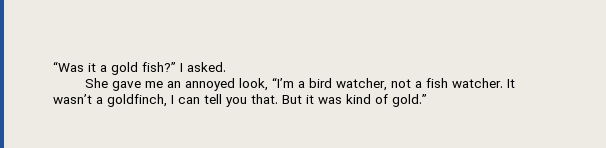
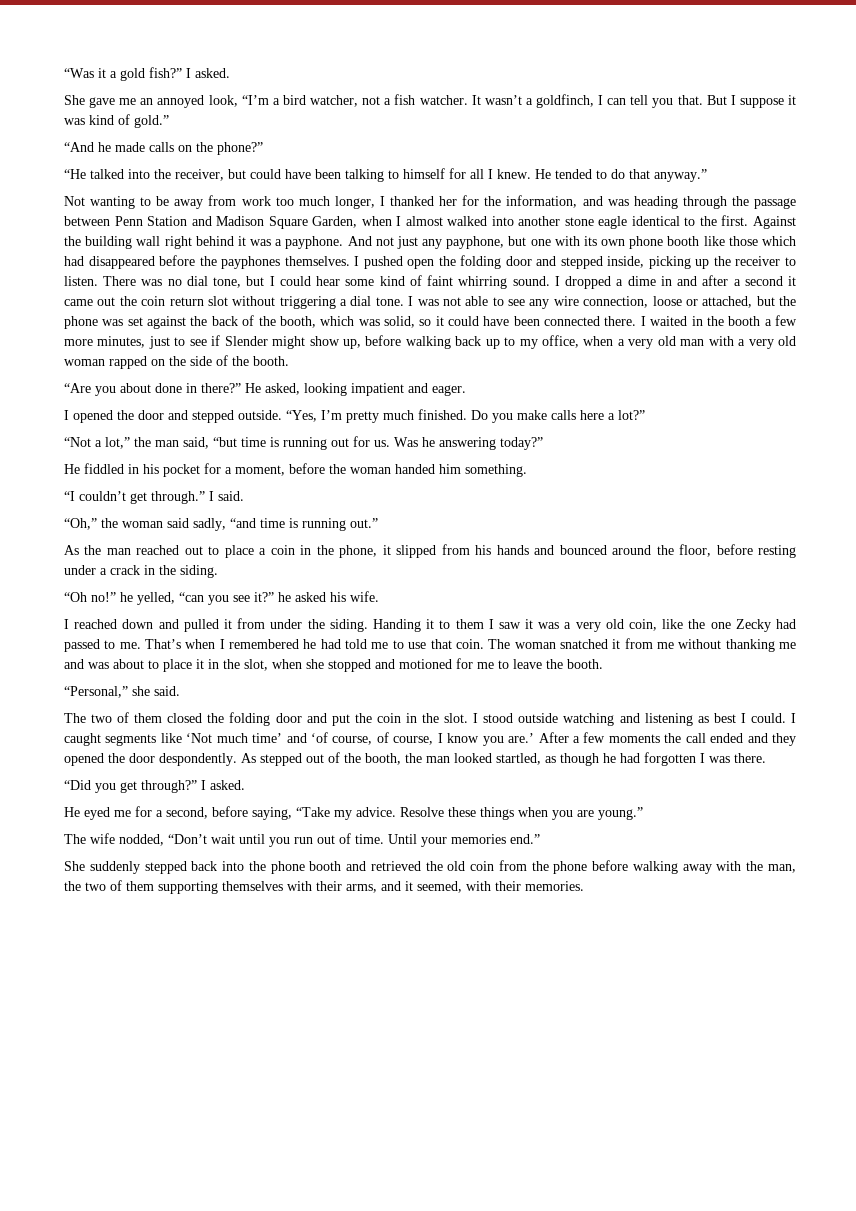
- But it was kind of gold.”
+ But I suppose it was kind of gold.”
+ “And he made calls on the phone?”
+ “He talked into the receiver, but could have been talking to himself for all I knew. He tended to do that anyway.”
+ Not wanting to be away from work too much longer, I thanked her for the information, and was heading through the passage between Penn Station and Madison Square Garden, when I almost walked into another stone eagle identical to the first. Against the building wall right behind it was a payphone. And not just any payphone, but one with its own phone booth like those which had disappeared before the payphones themselves. I pushed open the folding door and stepped inside, picking up the receiver to listen. There was no dial tone, but I could hear some kind of faint whirring sound. I dropped a dime in and after a second it came out the coin return slot without triggering a dial tone. I was not able to see any wire connection, loose or attached, but the phone was set against the back of the booth, which was solid, so it could have been connected there. I waited in the booth a few more minutes, just to see if Slender might show up, before walking back up to my office, when a very old man with a very old woman rapped on the side of the booth.
+ “Are you about done in there?” He asked, looking impatient and eager.
+ I opened the door and stepped outside. “Yes, I’m pretty much finished. Do you make calls here a lot?”
+ “Not a lot,” the man said, “but time is running out for us. Was he answering today?”
+ He fiddled in his pocket for a moment, before the woman handed him something.
+ “I couldn’t get through.” I said.
+ “Oh,” the woman said sadly, “and time is running out.”
+ As the man reached out to place a coin in the phone, it slipped from his hands and bounced around the floor, before resting under a crack in the siding.
+ “Oh no!” he yelled, “can you see it?” he asked his wife.
+ I reached down and pulled it from under the siding. Handing it to them I saw it was a very old coin, like the one Zecky had passed to me. That’s when I remembered he had told me to use that coin. The woman snatched it from me without thanking me and was about to place it in the slot, when she stopped and motioned for me to leave the booth.
+ “Personal,” she said.
+ The two of them closed the folding door and put the coin in the slot. I stood outside watching and listening as best I could. I caught segments like ‘Not much time’ and ‘of course, of course, I know you are.’ After a few moments the call ended and they opened the door despondently. As stepped out of the booth, the man looked startled, as though he had forgotten I was there.
+ “Did you get through?” I asked.
+ He eyed me for a second, before saying, “Take my advice. Resolve these things when you are young.”
+ The wife nodded, “Don’t wait until you run out of time. Until your memories end.”
+ She suddenly stepped back into the phone booth and retrieved the old coin from the phone before walking away with the man, the two of them supporting themselves with their arms, and it seemed, with their memories.

